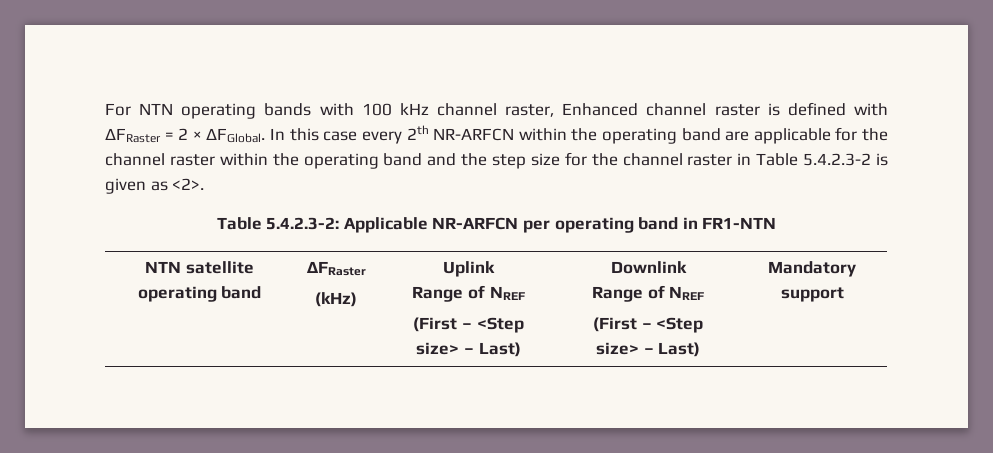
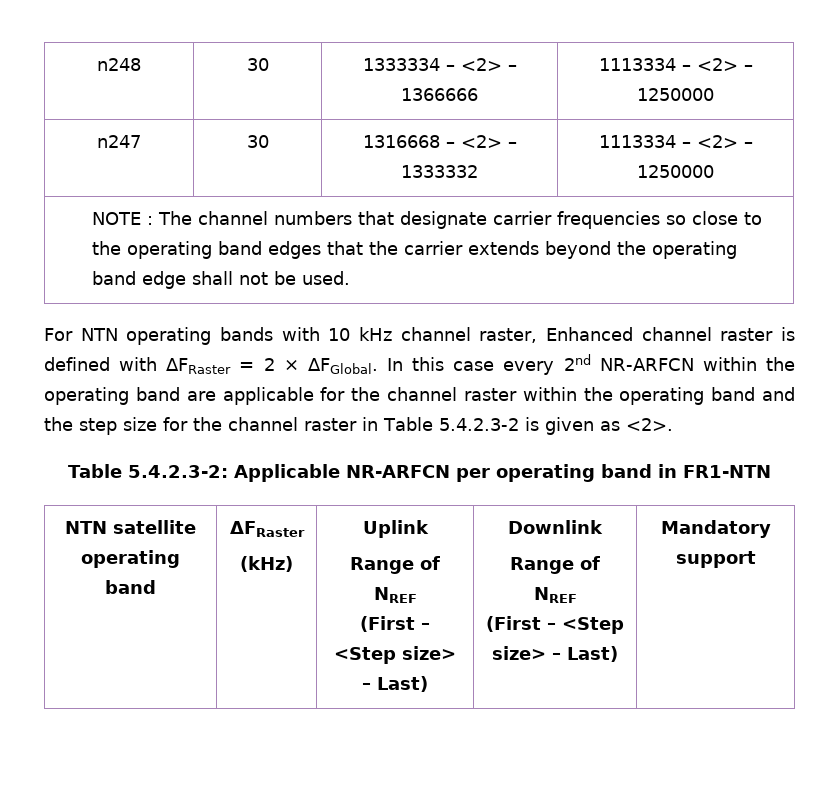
+ n248 | 30 | 1333334 – <2> – 1366666 | 1113334 – <2> – 1250000
+ n247 | 30 | 1316668 – <2> – 1333332 | 1113334 – <2> – 1250000
+ NOTE : The channel numbers that designate carrier frequencies so close to the operating band edges that the carrier extends beyond the operating band edge shall not be used.
- For NTN operating bands with 100 kHz channel raster, Enhanced channel raster is defined with ΔFRaster = 2 × ΔFGlobal.
+ For NTN operating bands with 10 kHz channel raster, Enhanced channel raster is defined with ΔFRaster = 2 × ΔFGlobal.
- In this case every 2th NR-ARFCN within the operating band are applicable for the channel raster within the operating band and the step size for the channel raster in Table 5.4.2.3-2 is given as <2>.
+ In this case every 2nd NR-ARFCN within the operating band are applicable for the channel raster within the operating band and the step size for the channel raster in Table 5.4.2.3-2 is given as <2>.

